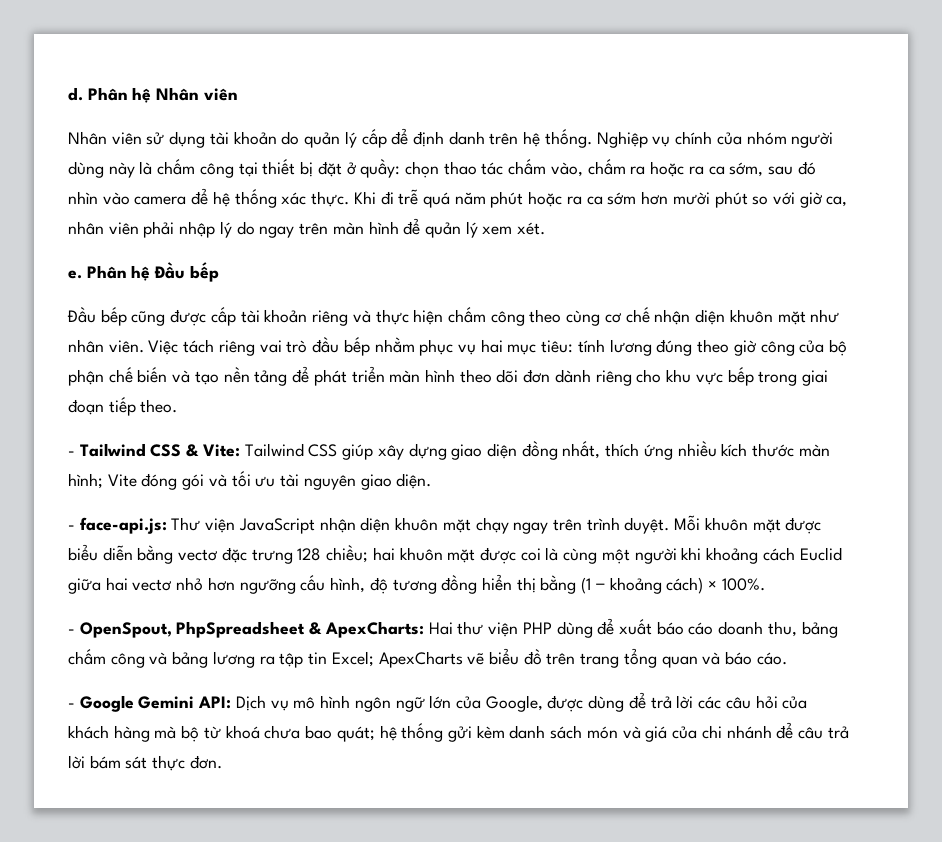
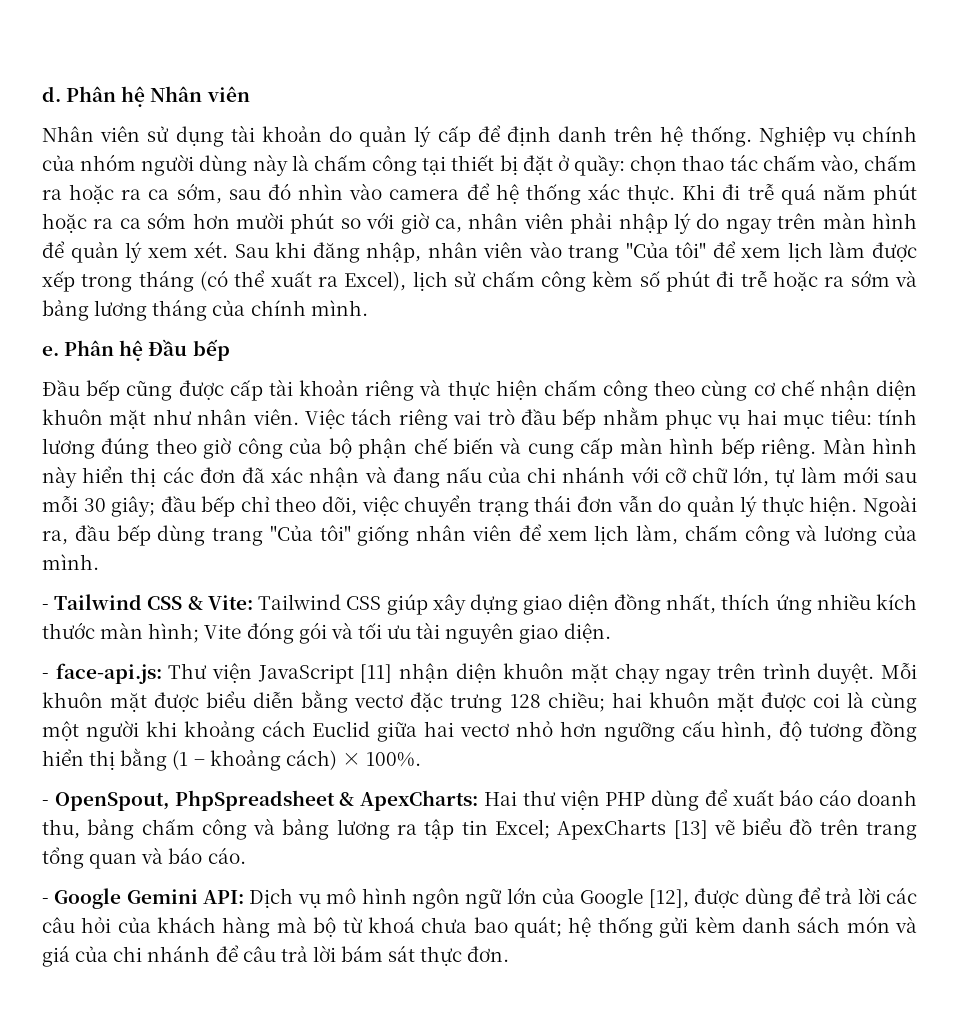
+ Sau khi đăng nhập, nhân viên vào trang "Của tôi" để xem lịch làm được xếp trong tháng (có thể xuất ra Excel), lịch sử chấm công kèm số phút đi trễ hoặc ra sớm và bảng lương tháng của chính mình.
- Việc tách riêng vai trò đầu bếp nhằm phục vụ hai mục tiêu: tính lương đúng theo giờ công của bộ phận chế biến và tạo nền tảng để phát triển màn hình theo dõi đơn dành riêng cho khu vực bếp trong giai đoạn tiếp theo.
+ Việc tách riêng vai trò đầu bếp nhằm phục vụ hai mục tiêu: tính lương đúng theo giờ công của bộ phận chế biến và cung cấp màn hình bếp riêng. Màn hình này hiển thị các đơn đã xác nhận và đang nấu của chi nhánh với cỡ chữ lớn, tự làm mới sau mỗi 30 giây; đầu bếp chỉ theo dõi, việc chuyển trạng thái đơn vẫn do quản lý thực hiện. Ngoài ra, đầu bếp dùng trang "Của tôi" giống nhân viên để xem lịch làm, chấm công và lương của mình.
- - face-api.js: Thư viện JavaScript nhận diện khuôn mặt chạy ngay trên trình duyệt.
+ - face-api.js: Thư viện JavaScript [11] nhận diện khuôn mặt chạy ngay trên trình duyệt.
- - OpenSpout, PhpSpreadsheet & ApexCharts: Hai thư viện PHP dùng để xuất báo cáo doanh thu, bảng chấm công và bảng lương ra tập tin Excel; ApexCharts vẽ biểu đồ trên trang tổng quan và báo cáo.
+ - OpenSpout, PhpSpreadsheet & ApexCharts: Hai thư viện PHP dùng để xuất báo cáo doanh thu, bảng chấm công và bảng lương ra tập tin Excel; ApexCharts [13] vẽ biểu đồ trên trang tổng quan và báo cáo.
- - Google Gemini API: Dịch vụ mô hình ngôn ngữ lớn của Google, được dùng để trả lời các câu hỏi của khách hàng mà bộ từ khoá chưa bao quát; hệ thống gửi kèm danh sách món và giá của chi nhánh để câu trả lời bám sát thực đơn.
+ - Google Gemini API: Dịch vụ mô hình ngôn ngữ lớn của Google [12], được dùng để trả lời các câu hỏi của khách hàng mà bộ từ khoá chưa bao quát; hệ thống gửi kèm danh sách món và giá của chi nhánh để câu trả lời bám sát thực đơn.

